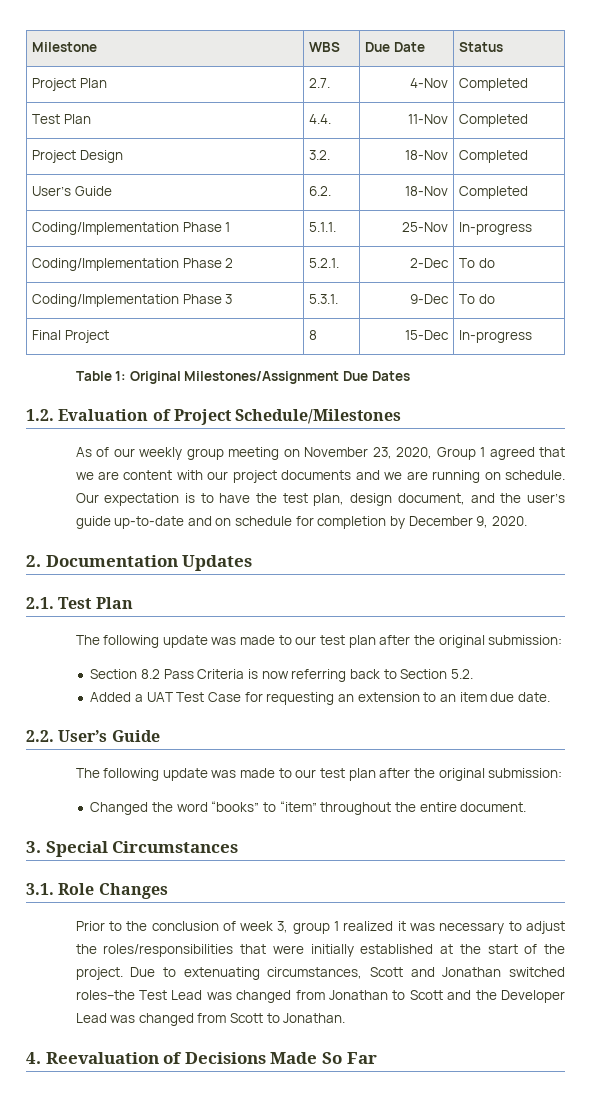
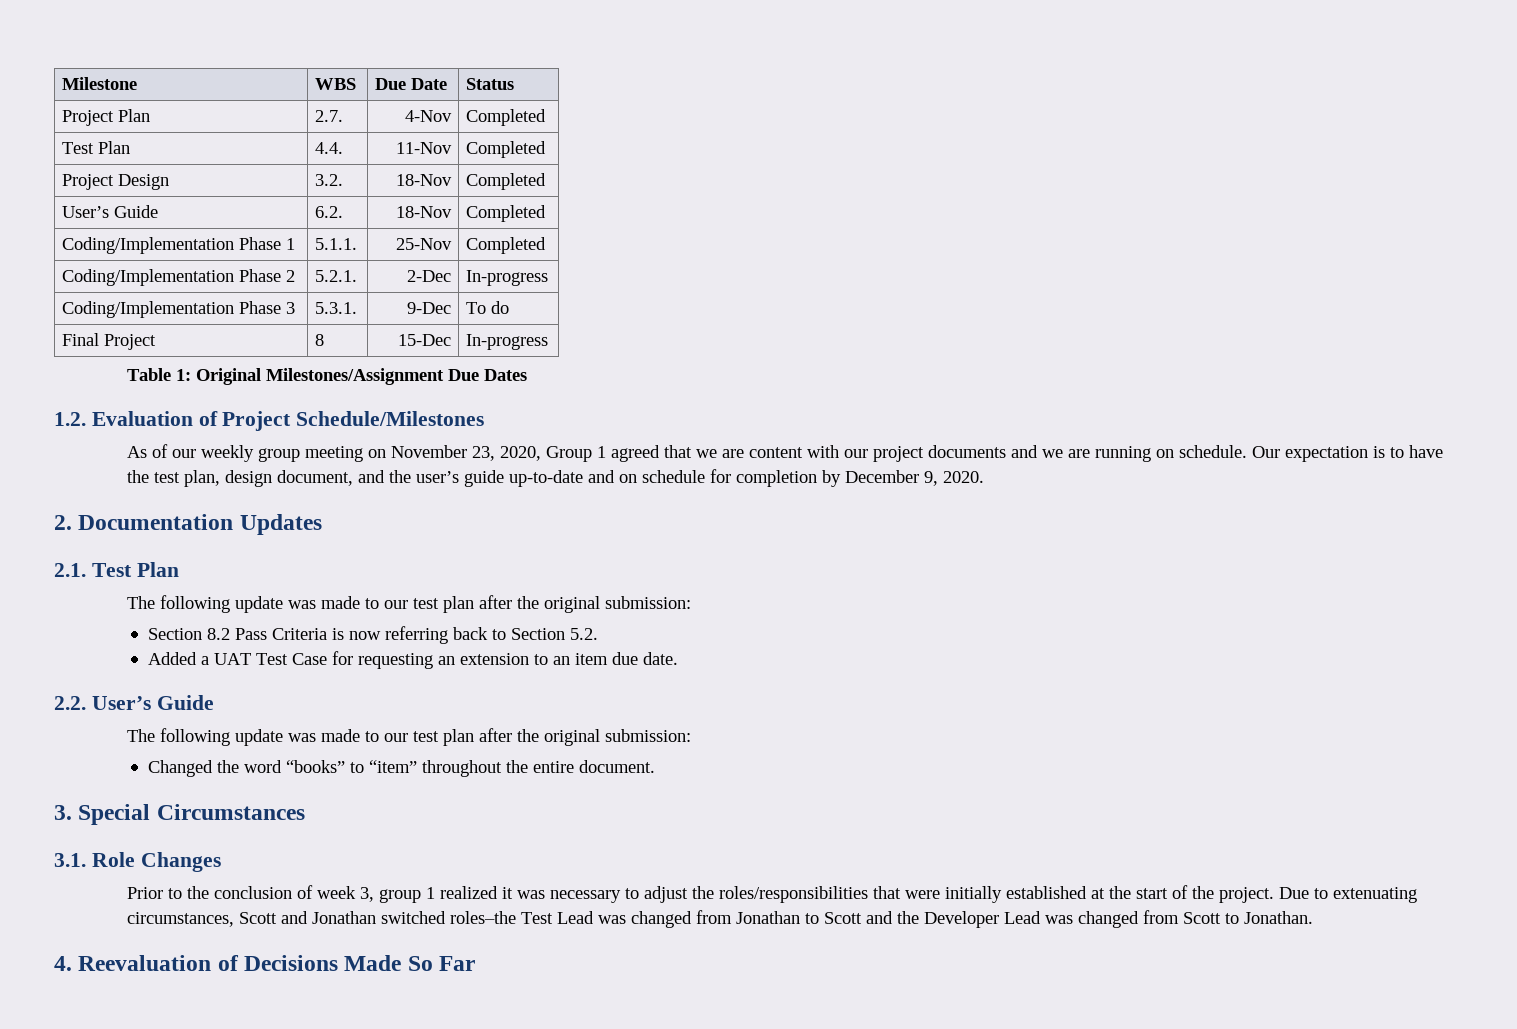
- Coding/Implementation Phase 1 | 5.1.1. | 25-Nov | In-progress
+ Coding/Implementation Phase 1 | 5.1.1. | 25-Nov | Completed
- Coding/Implementation Phase 2 | 5.2.1. | 2-Dec | To do
+ Coding/Implementation Phase 2 | 5.2.1. | 2-Dec | In-progress

